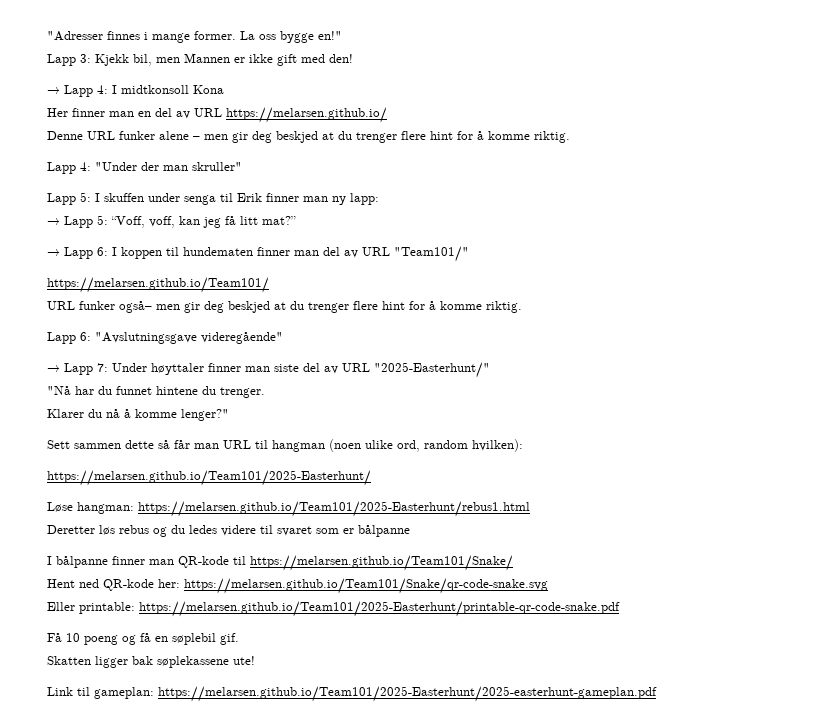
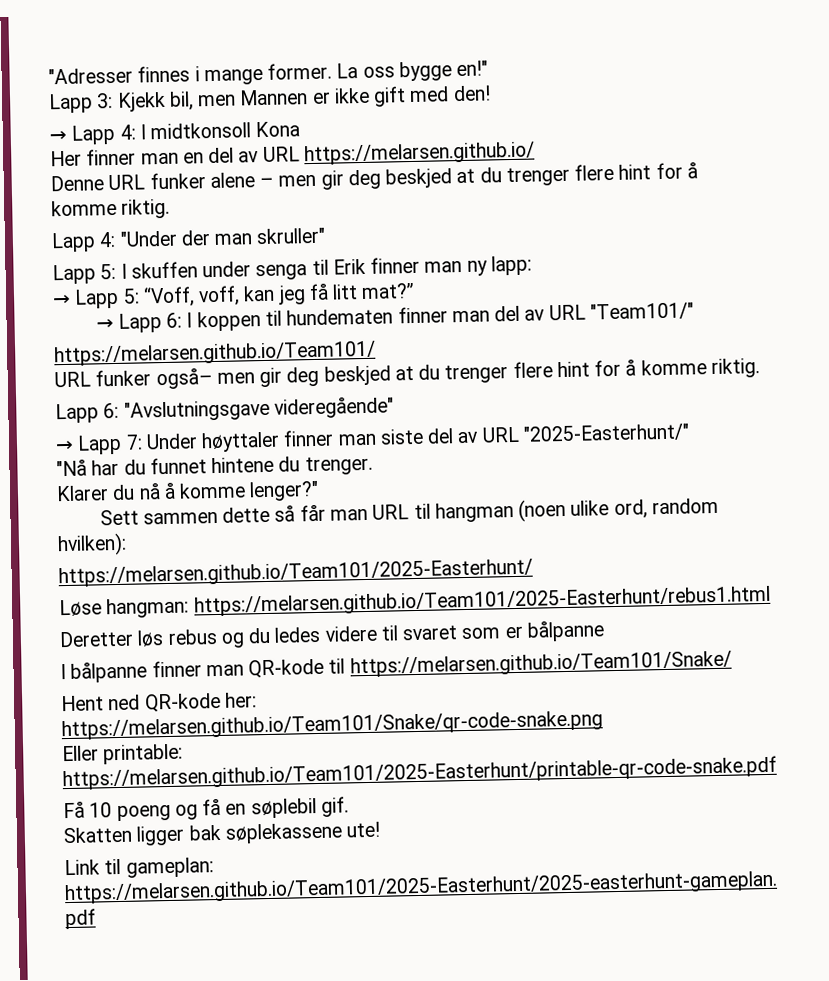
- Hent ned QR-kode her: https://melarsen.github.io/Team101/Snake/qr-code-snake.svg
+ Hent ned QR-kode her: https://melarsen.github.io/Team101/Snake/qr-code-snake.png

